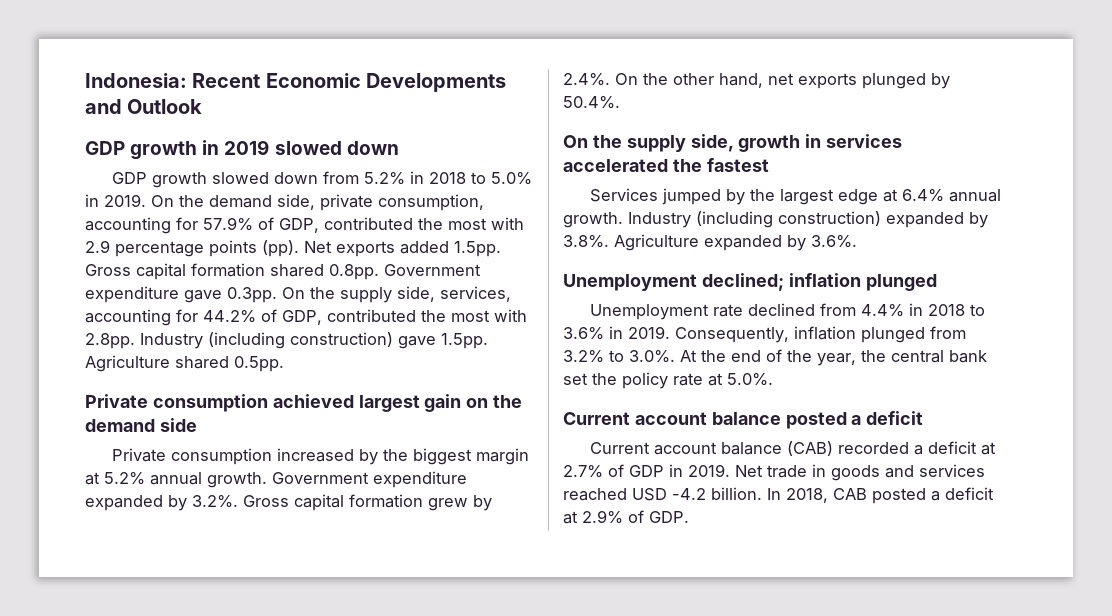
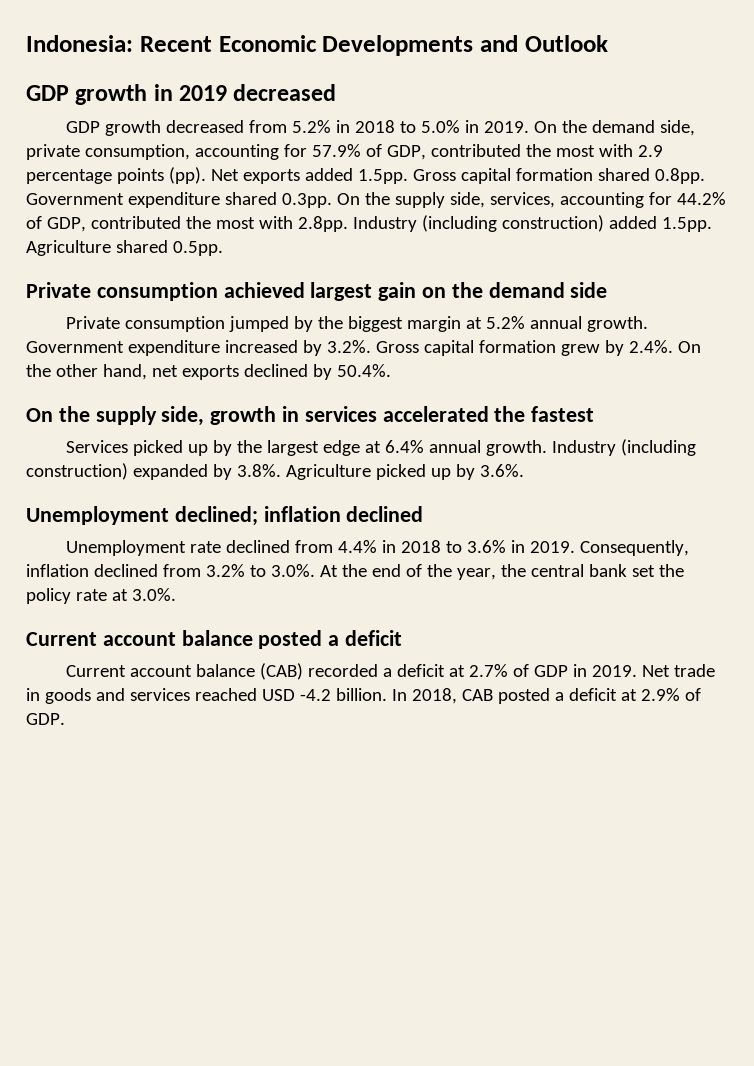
- GDP growth in 2019 slowed down
- GDP growth slowed down from 5.2% in 2018 to 5.0% in 2019.
+ GDP growth in 2019 decreased
+ GDP growth decreased from 5.2% in 2018 to 5.0% in 2019.
- Net exports added 1.5pp. Gross capital formation shared 0.8pp. Government expenditure gave 0.3pp. On the supply side, services, accounting for 44.2% of GDP, contributed the most with 2.8pp. Industry (including construction) gave 1.5pp. Agriculture shared 0.5pp.
+ Net exports added 1.5pp. Gross capital formation shared 0.8pp. Government expenditure shared 0.3pp. On the supply side, services, accounting for 44.2% of GDP, contributed the most with 2.8pp. Industry (including construction) added 1.5pp. Agriculture shared 0.5pp.
- Private consumption increased by the biggest margin at 5.2% annual growth.
+ Private consumption jumped by the biggest margin at 5.2% annual growth.
- Government expenditure expanded by 3.2%. Gross capital formation grew by 2.4%. On the other hand, net exports plunged by 50.4%.
+ Government expenditure increased by 3.2%. Gross capital formation grew by 2.4%. On the other hand, net exports declined by 50.4%.
- Services jumped by the largest edge at 6.4% annual growth.
+ Services picked up by the largest edge at 6.4% annual growth.
- Industry (including construction) expanded by 3.8%. Agriculture expanded by 3.6%.
+ Industry (including construction) expanded by 3.8%. Agriculture picked up by 3.6%.
- Unemployment declined; inflation plunged
+ Unemployment declined; inflation declined
- Consequently, inflation plunged from 3.2% to 3.0%. At the end of the year, the central bank set the policy rate at 5.0%.
+ Consequently, inflation declined from 3.2% to 3.0%. At the end of the year, the central bank set the policy rate at 3.0%.

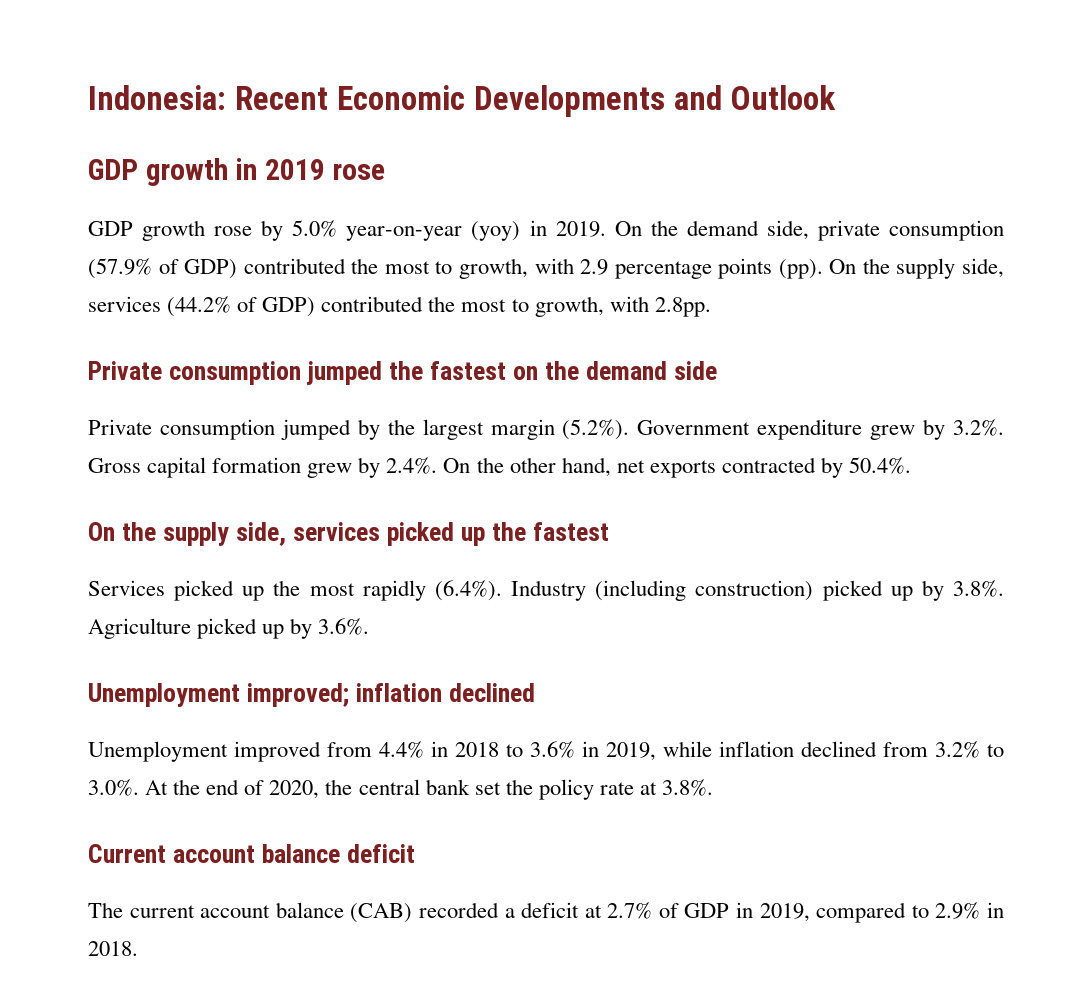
- GDP growth in 2019 decreased
- GDP growth decreased from 5.2% in 2018 to 5.0% in 2019.
+ GDP growth in 2019 rose
+ GDP growth rose by 5.0% year-on-year (yoy) in 2019.
- On the demand side, private consumption, accounting for 57.9% of GDP, contributed the most with 2.9 percentage points (pp).
+ On the demand side, private consumption (57.9% of GDP) contributed the most to growth, with 2.9 percentage points (pp).
- Net exports added 1.5pp. Gross capital formation shared 0.8pp. Government expenditure shared 0.3pp. On the supply side, services, accounting for 44.2% of GDP, contributed the most with 2.8pp. Industry (including construction) added 1.5pp. Agriculture shared 0.5pp.
- Private consumption achieved largest gain on the demand side
+ On the supply side, services (44.2% of GDP) contributed the most to growth, with 2.8pp.
+ Private consumption jumped the fastest on the demand side
- Private consumption jumped by the biggest margin at 5.2% annual growth. Government expenditure increased by 3.2%. Gross capital formation grew by 2.4%. On the other hand, net exports declined by 50.4%.
+ Private consumption jumped by the largest margin (5.2%). Government expenditure grew by 3.2%. Gross capital formation grew by 2.4%. On the other hand, net exports contracted by 50.4%.
- On the supply side, growth in services accelerated the fastest
+ On the supply side, services picked up the fastest
- Services picked up by the largest edge at 6.4% annual growth. Industry (including construction) expanded by 3.8%. Agriculture picked up by 3.6%.
+ Services picked up the most rapidly (6.4%). Industry (including construction) picked up by 3.8%. Agriculture picked up by 3.6%.
- Unemployment declined; inflation declined
+ Unemployment improved; inflation declined
- Unemployment rate declined from 4.4% in 2018 to 3.6% in 2019. Consequently, inflation declined from 3.2% to 3.0%. At the end of the year, the central bank set the policy rate at 3.0%.
- Current account balance posted a deficit
+ Unemployment improved from 4.4% in 2018 to 3.6% in 2019, while inflation declined from 3.2% to 3.0%. At the end of 2020, the central bank set the policy rate at 3.8%.
+ Current account balance deficit
- Current account balance (CAB) recorded a deficit at 2.7% of GDP in 2019. Net trade in goods and services reached USD -4.2 billion. In 2018, CAB posted a deficit at 2.9% of GDP.
+ The current account balance (CAB) recorded a deficit at 2.7% of GDP in 2019, compared to 2.9% in 2018.

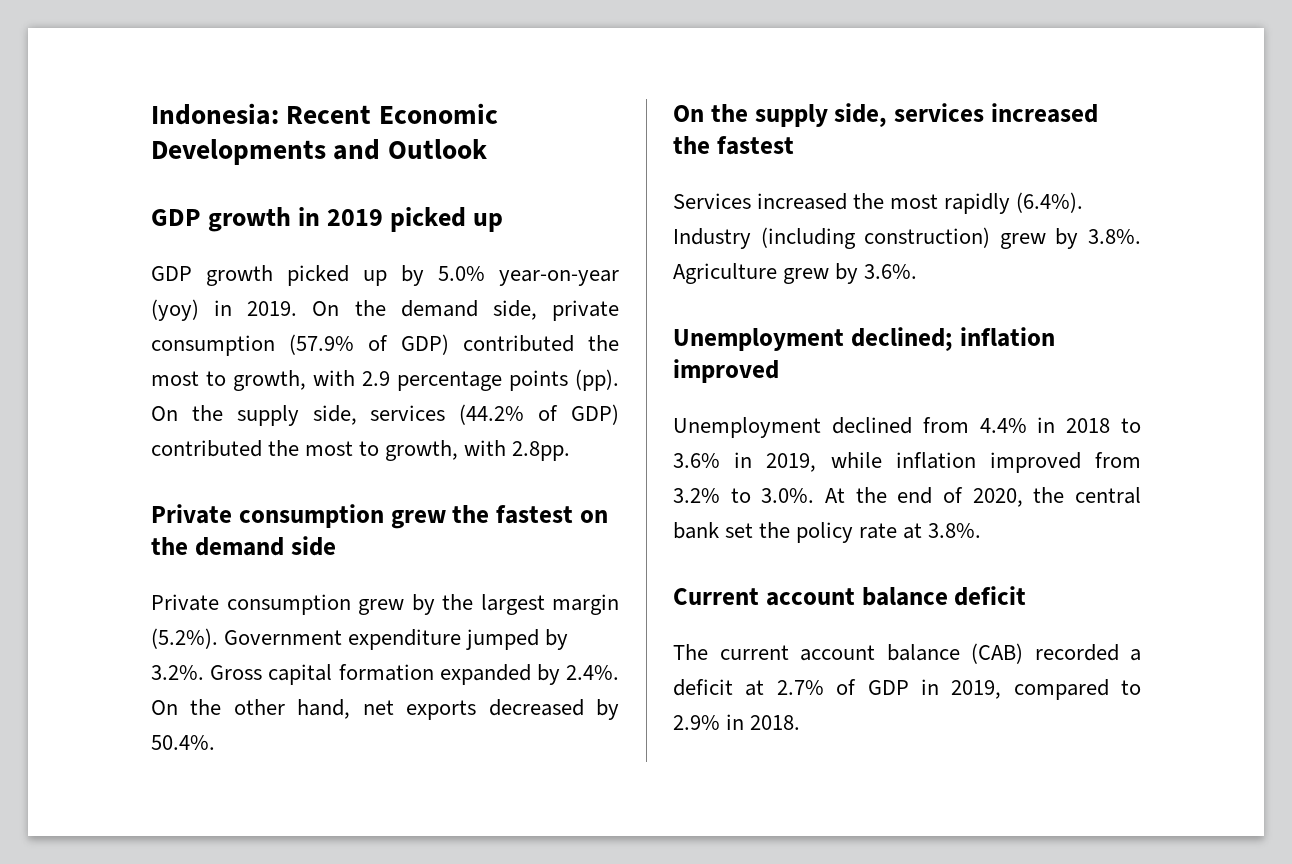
- GDP growth in 2019 rose
- GDP growth rose by 5.0% year-on-year (yoy) in 2019.
+ GDP growth in 2019 picked up
+ GDP growth picked up by 5.0% year-on-year (yoy) in 2019.
- Private consumption jumped the fastest on the demand side
+ Private consumption grew the fastest on the demand side
- Private consumption jumped by the largest margin (5.2%). Government expenditure grew by 3.2%. Gross capital formation grew by 2.4%. On the other hand, net exports contracted by 50.4%.
+ Private consumption grew by the largest margin (5.2%). Government expenditure jumped by 3.2%. Gross capital formation expanded by 2.4%. On the other hand, net exports decreased by 50.4%.
- On the supply side, services picked up the fastest
+ On the supply side, services increased the fastest
- Services picked up the most rapidly (6.4%). Industry (including construction) picked up by 3.8%. Agriculture picked up by 3.6%.
+ Services increased the most rapidly (6.4%). Industry (including construction) grew by 3.8%. Agriculture grew by 3.6%.
- Unemployment improved; inflation declined
- Unemployment improved from 4.4% in 2018 to 3.6% in 2019, while inflation declined from 3.2% to 3.0%. At the end of 2020, the central bank set the policy rate at 3.8%.
+ Unemployment declined; inflation improved
+ Unemployment declined from 4.4% in 2018 to 3.6% in 2019, while inflation improved from 3.2% to 3.0%. At the end of 2020, the central bank set the policy rate at 3.8%.

